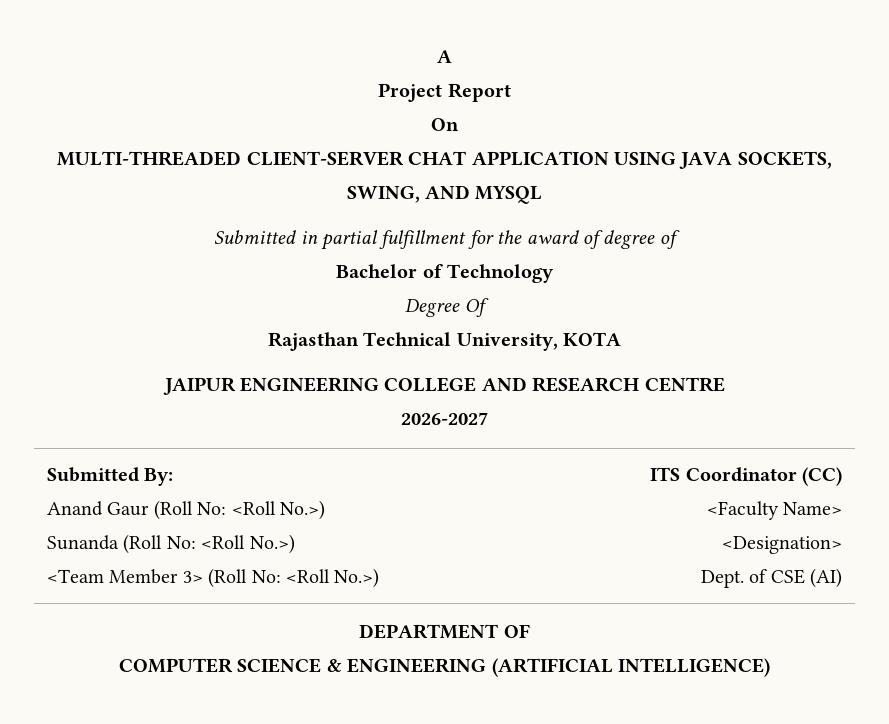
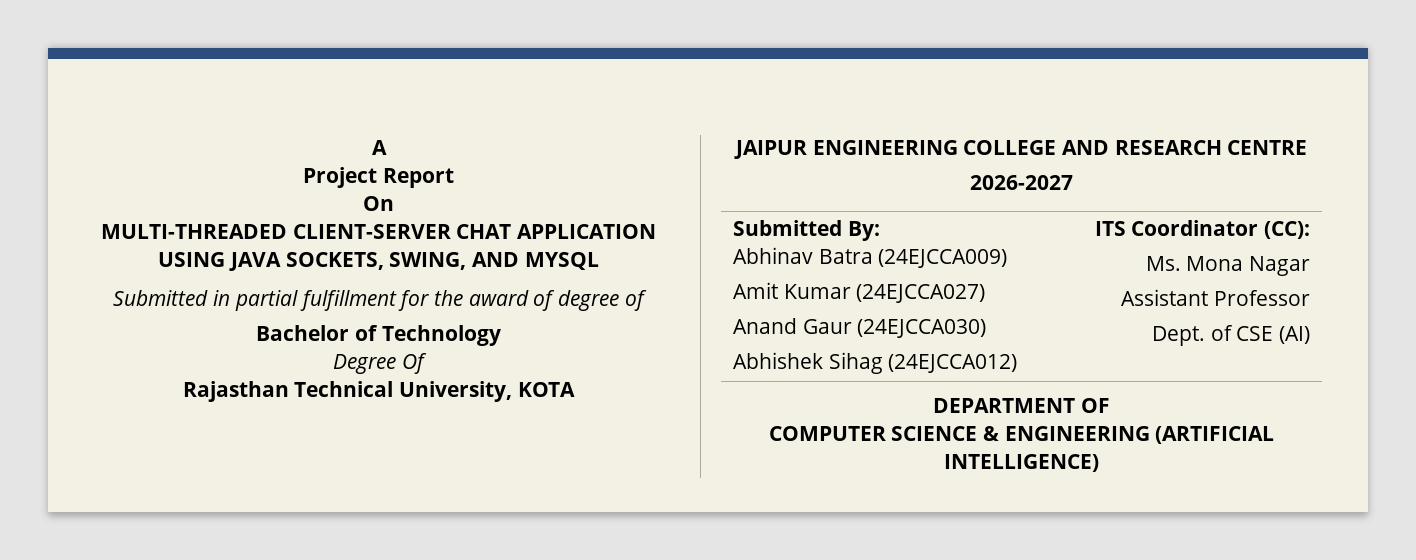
  Submitted By:
- Anand Gaur (Roll No: <Roll No.>)
- Sunanda (Roll No: <Roll No.>)
- <Team Member 3> (Roll No: <Roll No.>) | ITS Coordinator (CC)
- <Faculty Name>
- <Designation>
+ Abhinav Batra (24EJCCA009)
+ Amit Kumar (24EJCCA027)
+ Anand Gaur (24EJCCA030)
+ Abhishek Sihag (24EJCCA012) | ITS Coordinator (CC):
+ Ms. Mona Nagar
+ Assistant Professor

